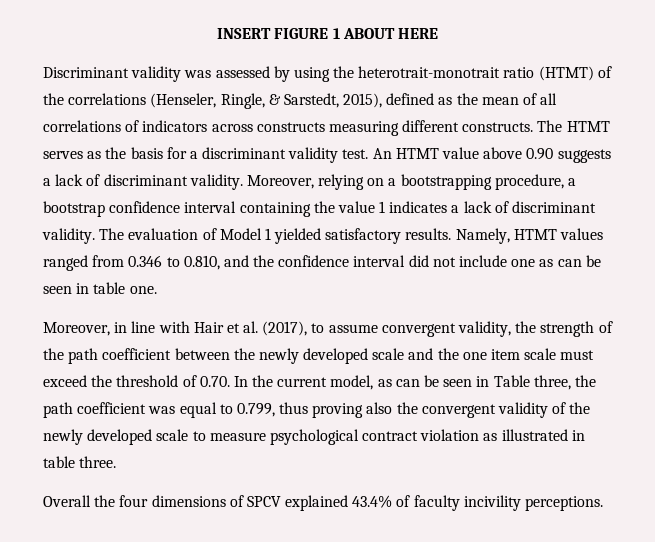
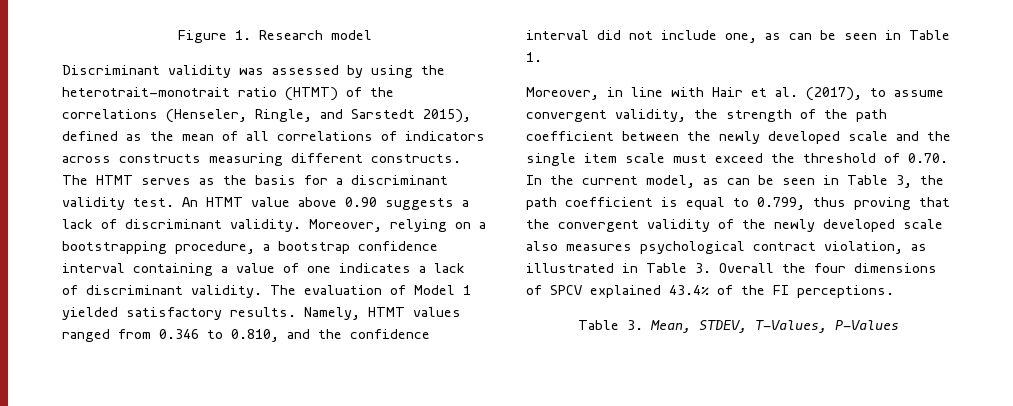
- INSERT FIGURE 1 ABOUT HERE
+ Figure 1. Research model
- Discriminant validity was assessed by using the heterotrait-monotrait ratio (HTMT) of the correlations (Henseler, Ringle, & Sarstedt, 2015), defined as the mean of all correlations of indicators across constructs measuring different constructs.
+ Discriminant validity was assessed by using the heterotrait-monotrait ratio (HTMT) of the correlations (Henseler, Ringle, and Sarstedt 2015), defined as the mean of all correlations of indicators across constructs measuring different constructs.
- Moreover, relying on a bootstrapping procedure, a bootstrap confidence interval containing the value 1 indicates a lack of discriminant validity.
+ Moreover, relying on a bootstrapping procedure, a bootstrap confidence interval containing a value of one indicates a lack of discriminant validity.
- Namely, HTMT values ranged from 0.346 to 0.810, and the confidence interval did not include one as can be seen in table one.
+ Namely, HTMT values ranged from 0.346 to 0.810, and the confidence interval did not include one, as can be seen in Table 1.
- Moreover, in line with Hair et al. (2017), to assume convergent validity, the strength of the path coefficient between the newly developed scale and the one item scale must exceed the threshold of 0.70. In the current model, as can be seen in Table three, the path coefficient was equal to 0.799, thus proving also the convergent validity of the newly developed scale to measure psychological contract violation as illustrated in table three.
- Overall the four dimensions of SPCV explained 43.4% of faculty incivility perceptions.
+ Moreover, in line with Hair et al. (2017), to assume convergent validity, the strength of the path coefficient between the newly developed scale and the single item scale must exceed the threshold of 0.70. In the current model, as can be seen in Table 3, the path coefficient is equal to 0.799, thus proving that the convergent validity of the newly developed scale also measures psychological contract violation, as illustrated in Table 3. Overall the four dimensions of SPCV explained 43.4% of the FI perceptions.
+ Table 3. Mean, STDEV, T-Values, P-Values

